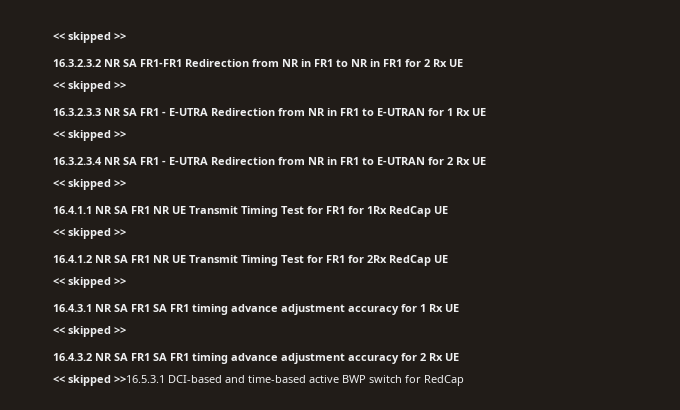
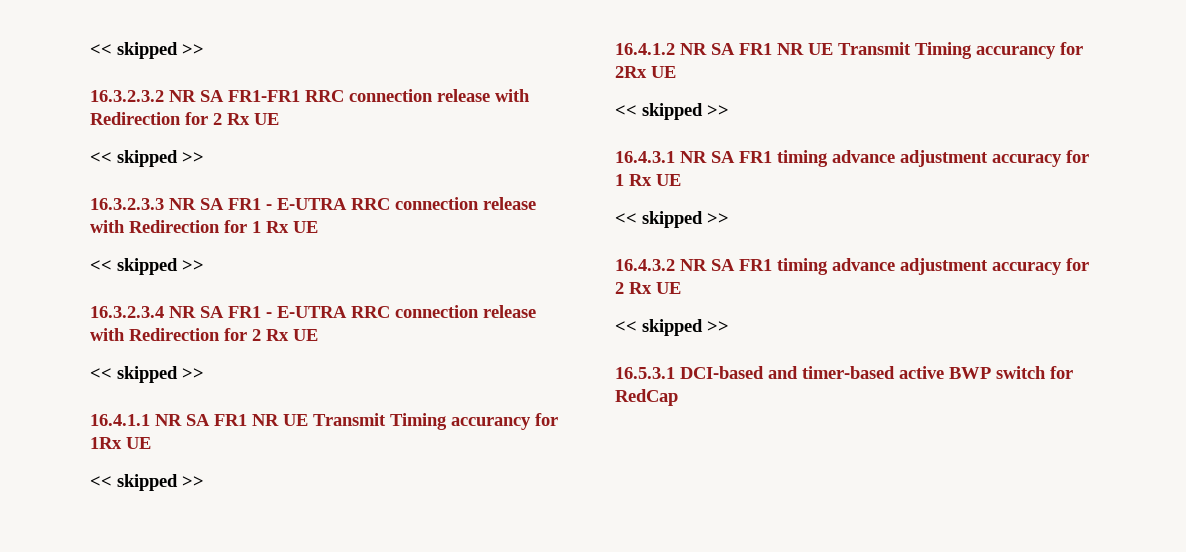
- 16.3.2.3.2 NR SA FR1-FR1 Redirection from NR in FR1 to NR in FR1 for 2 Rx UE
+ 16.3.2.3.2 NR SA FR1-FR1 RRC connection release with Redirection for 2 Rx UE
- 16.3.2.3.3 NR SA FR1 - E-UTRA Redirection from NR in FR1 to E-UTRAN for 1 Rx UE
+ 16.3.2.3.3 NR SA FR1 - E-UTRA RRC connection release with Redirection for 1 Rx UE
- 16.3.2.3.4 NR SA FR1 - E-UTRA Redirection from NR in FR1 to E-UTRAN for 2 Rx UE
+ 16.3.2.3.4 NR SA FR1 - E-UTRA RRC connection release with Redirection for 2 Rx UE
- 16.4.1.1 NR SA FR1 NR UE Transmit Timing Test for FR1 for 1Rx RedCap UE
+ 16.4.1.1 NR SA FR1 NR UE Transmit Timing accurancy for 1Rx UE
- 16.4.1.2 NR SA FR1 NR UE Transmit Timing Test for FR1 for 2Rx RedCap UE
+ 16.4.1.2 NR SA FR1 NR UE Transmit Timing accurancy for 2Rx UE
- 16.4.3.1 NR SA FR1 SA FR1 timing advance adjustment accuracy for 1 Rx UE
+ 16.4.3.1 NR SA FR1 timing advance adjustment accuracy for 1 Rx UE
- 16.4.3.2 NR SA FR1 SA FR1 timing advance adjustment accuracy for 2 Rx UE
- << skipped >>16.5.3.1 DCI-based and time-based active BWP switch for RedCap
+ 16.4.3.2 NR SA FR1 timing advance adjustment accuracy for 2 Rx UE
+ << skipped >>
+ 16.5.3.1 DCI-based and timer-based active BWP switch for RedCap

